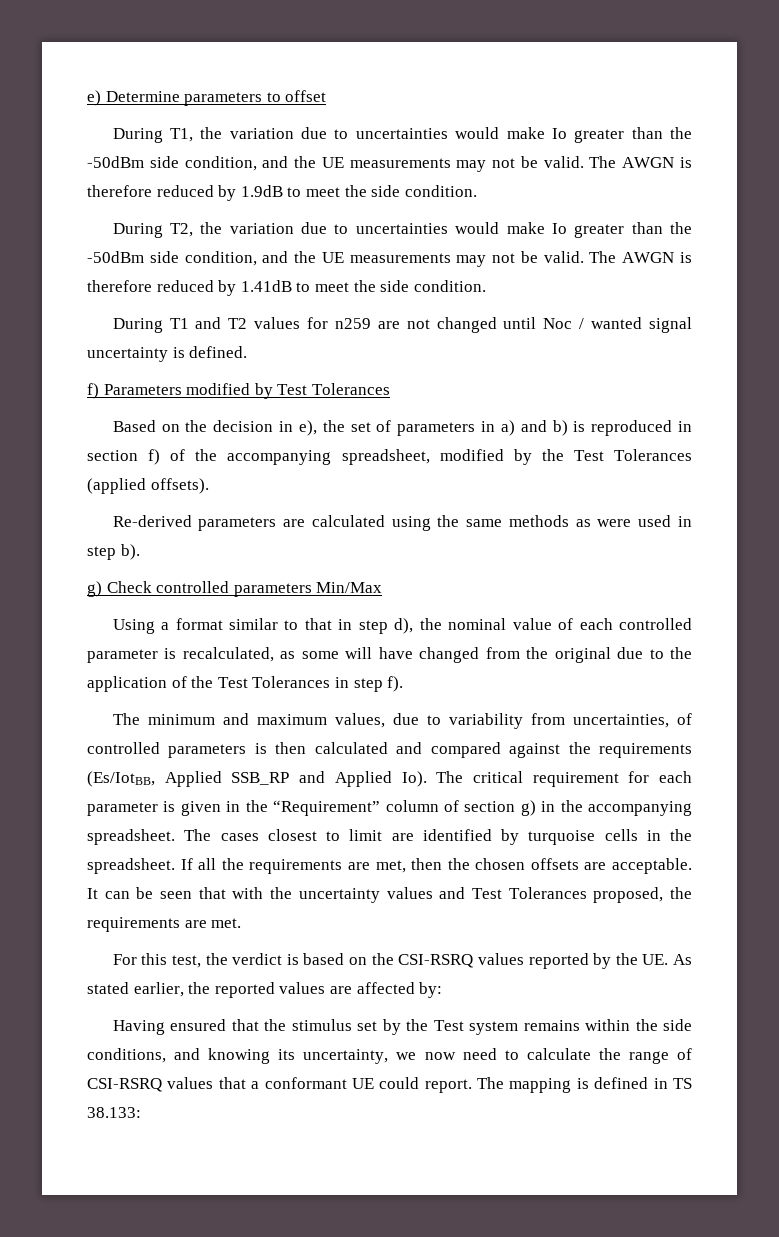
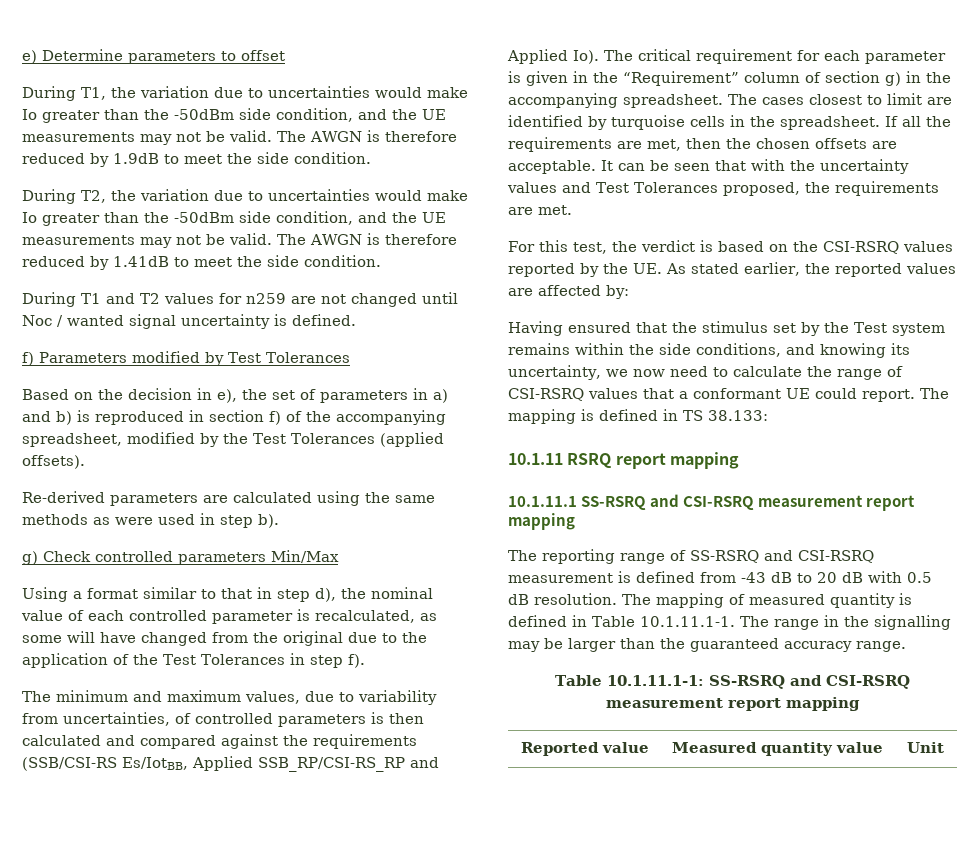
- The minimum and maximum values, due to variability from uncertainties, of controlled parameters is then calculated and compared against the requirements (Es/IotBB, Applied SSB_RP and Applied Io). The critical requirement for each parameter is given in the “Requirement” column of section g) in the accompanying spreadsheet.
+ The minimum and maximum values, due to variability from uncertainties, of controlled parameters is then calculated and compared against the requirements (SSB/CSI-RS Es/IotBB, Applied SSB_RP/CSI-RS_RP and Applied Io). The critical requirement for each parameter is given in the “Requirement” column of section g) in the accompanying spreadsheet.
+ 10.1.11 RSRQ report mapping
+ 10.1.11.1 SS-RSRQ and CSI-RSRQ measurement report mapping
+ The reporting range of SS-RSRQ and CSI-RSRQ measurement is defined from -43 dB to 20 dB with 0.5 dB resolution. The mapping of measured quantity is defined in Table 10.1.11.1-1. The range in the signalling may be larger than the guaranteed accuracy range.
+ Table 10.1.11.1-1: SS-RSRQ and CSI-RSRQ measurement report mapping
+ Reported value | Measured quantity value | Unit

